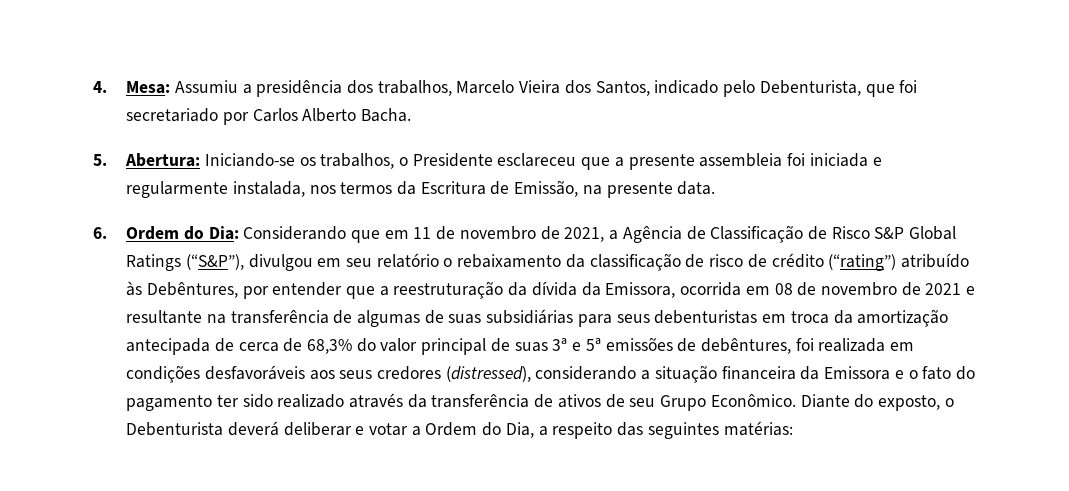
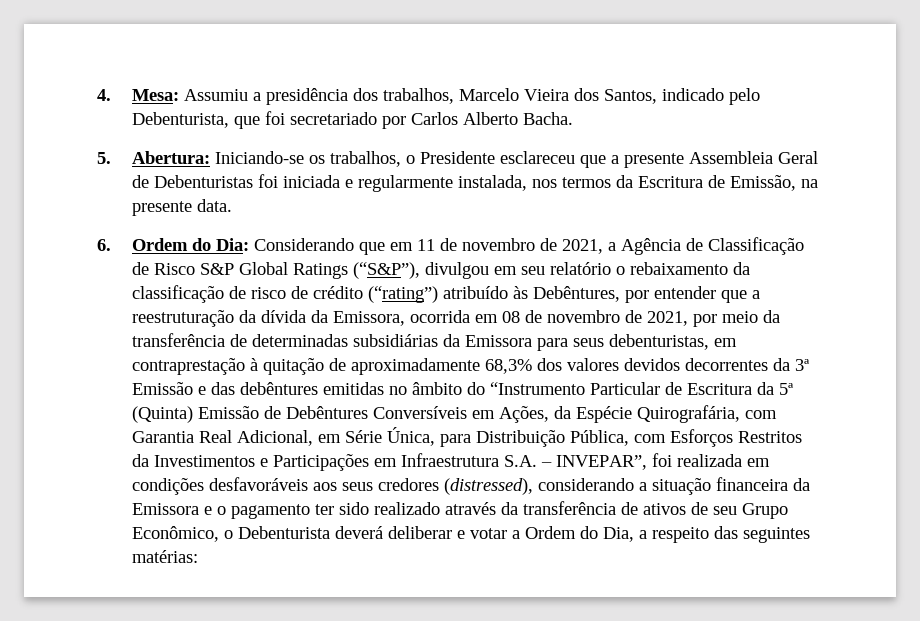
- 5. Abertura: Iniciando-se os trabalhos, o Presidente esclareceu que a presente assembleia foi iniciada e regularmente instalada, nos termos da Escritura de Emissão, na presente data.
+ 5. Abertura: Iniciando-se os trabalhos, o Presidente esclareceu que a presente Assembleia Geral de Debenturistas foi iniciada e regularmente instalada, nos termos da Escritura de Emissão, na presente data.
- Considerando que em 11 de novembro de 2021, a Agência de Classificação de Risco S&P Global Ratings (“S&P”), divulgou em seu relatório o rebaixamento da classificação de risco de crédito (“rating”) atribuído às Debêntures, por entender que a reestruturação da dívida da Emissora, ocorrida em 08 de novembro de 2021 e resultante na transferência de algumas de suas subsidiárias para seus debenturistas em troca da amortização antecipada de cerca de 68,3% do valor principal de suas 3ª e 5ª emissões de debêntures, foi realizada em condições desfavoráveis aos seus credores (distressed), considerando a situação financeira da Emissora e o fato do pagamento ter sido realizado através da transferência de ativos de seu Grupo Econômico. Diante do exposto, o Debenturista deverá deliberar e votar a Ordem do Dia, a respeito das seguintes matérias:
+ Considerando que em 11 de novembro de 2021, a Agência de Classificação de Risco S&P Global Ratings (“S&P”), divulgou em seu relatório o rebaixamento da classificação de risco de crédito (“rating”) atribuído às Debêntures, por entender que a reestruturação da dívida da Emissora, ocorrida em 08 de novembro de 2021, por meio da transferência de determinadas subsidiárias da Emissora para seus debenturistas, em contraprestação à quitação de aproximadamente 68,3% dos valores devidos decorrentes da 3ª Emissão e das debêntures emitidas no âmbito do “Instrumento Particular de Escritura da 5ª (Quinta) Emissão de Debêntures Conversíveis em Ações, da Espécie Quirografária, com Garantia Real Adicional, em Série Única, para Distribuição Pública, com Esforços Restritos da Investimentos e Participações em Infraestrutura S.A. – INVEPAR”, foi realizada em condições desfavoráveis aos seus credores (distressed), considerando a situação financeira da Emissora e o pagamento ter sido realizado através da transferência de ativos de seu Grupo Econômico, o Debenturista deverá deliberar e votar a Ordem do Dia, a respeito das seguintes matérias:

